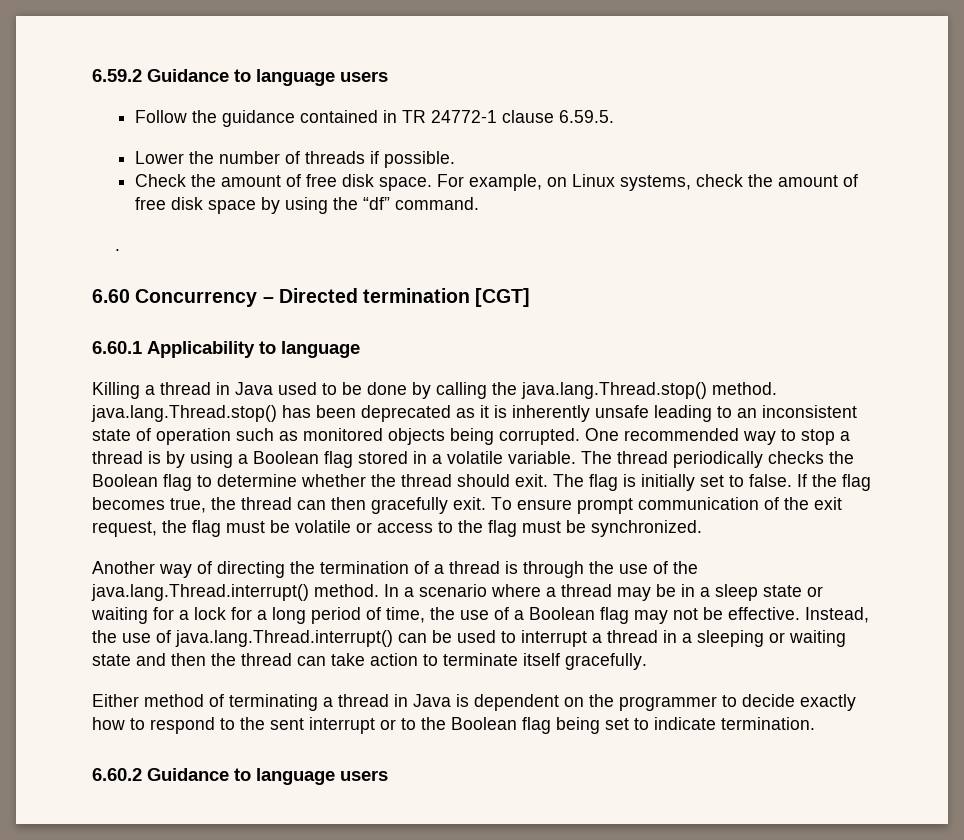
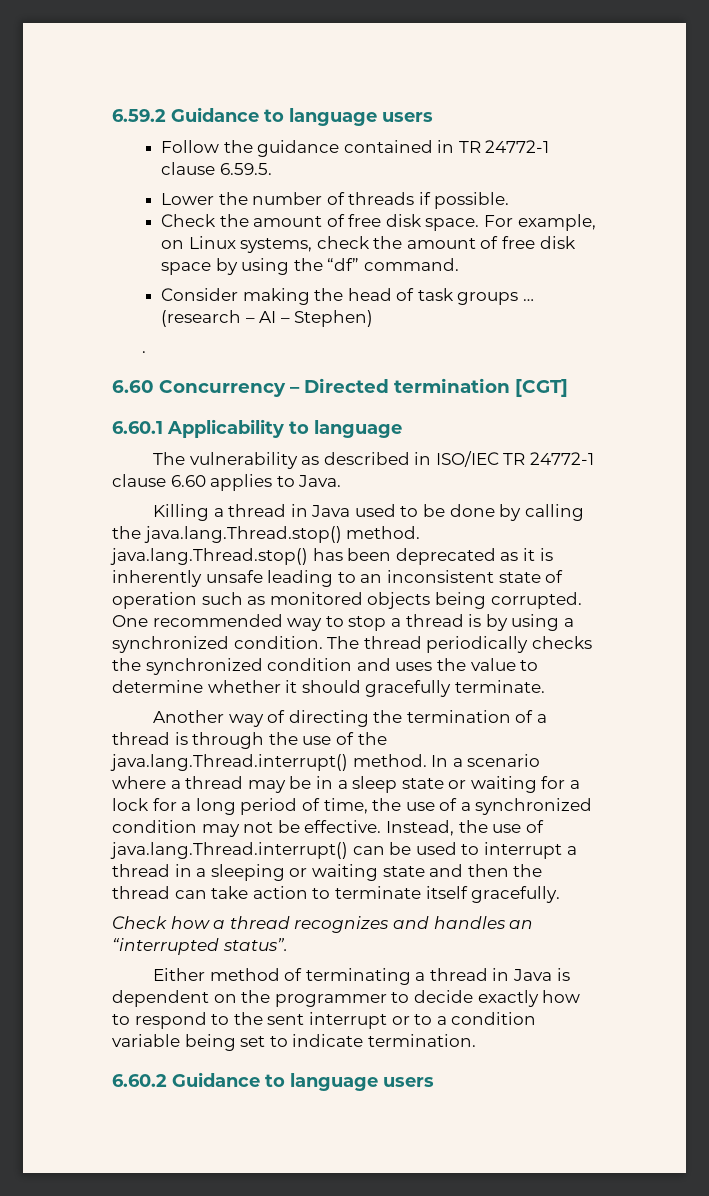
+ Consider making the head of task groups … (research – AI – Stephen)
+ The vulnerability as described in ISO/IEC TR 24772-1 clause 6.60 applies to Java.
- One recommended way to stop a thread is by using a Boolean flag stored in a volatile variable.
+ One recommended way to stop a thread is by using a synchronized condition.
- The thread periodically checks the Boolean flag to determine whether the thread should exit. The flag is initially set to false. If the flag becomes true, the thread can then gracefully exit. To ensure prompt communication of the exit request, the flag must be volatile or access to the flag must be synchronized.
+ The thread periodically checks the synchronized condition and uses the value to determine whether it should gracefully terminate.
- In a scenario where a thread may be in a sleep state or waiting for a lock for a long period of time, the use of a Boolean flag may not be effective.
+ In a scenario where a thread may be in a sleep state or waiting for a lock for a long period of time, the use of a synchronized condition may not be effective.
+ Check how a thread recognizes and handles an “interrupted status”.
- Either method of terminating a thread in Java is dependent on the programmer to decide exactly how to respond to the sent interrupt or to the Boolean flag being set to indicate termination.
+ Either method of terminating a thread in Java is dependent on the programmer to decide exactly how to respond to the sent interrupt or to a condition variable being set to indicate termination.

